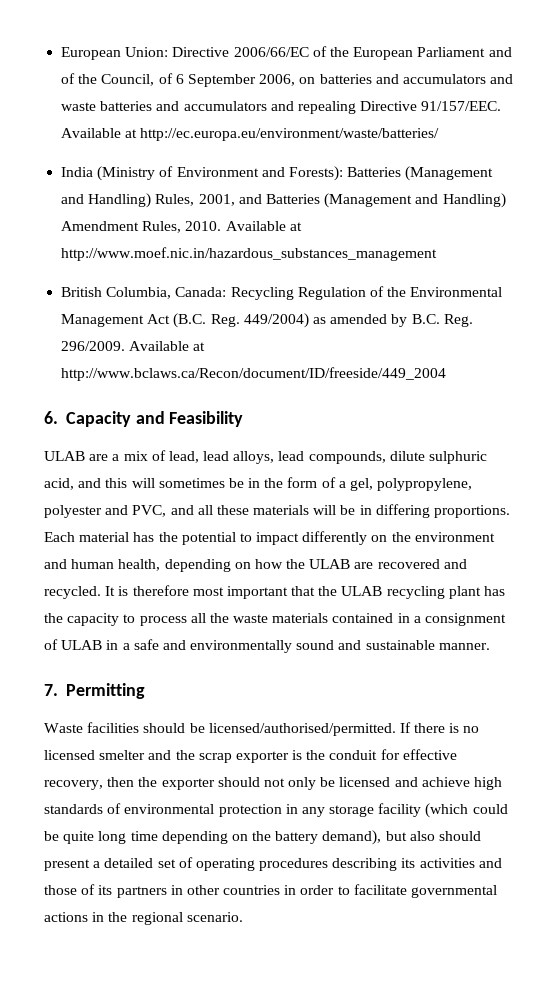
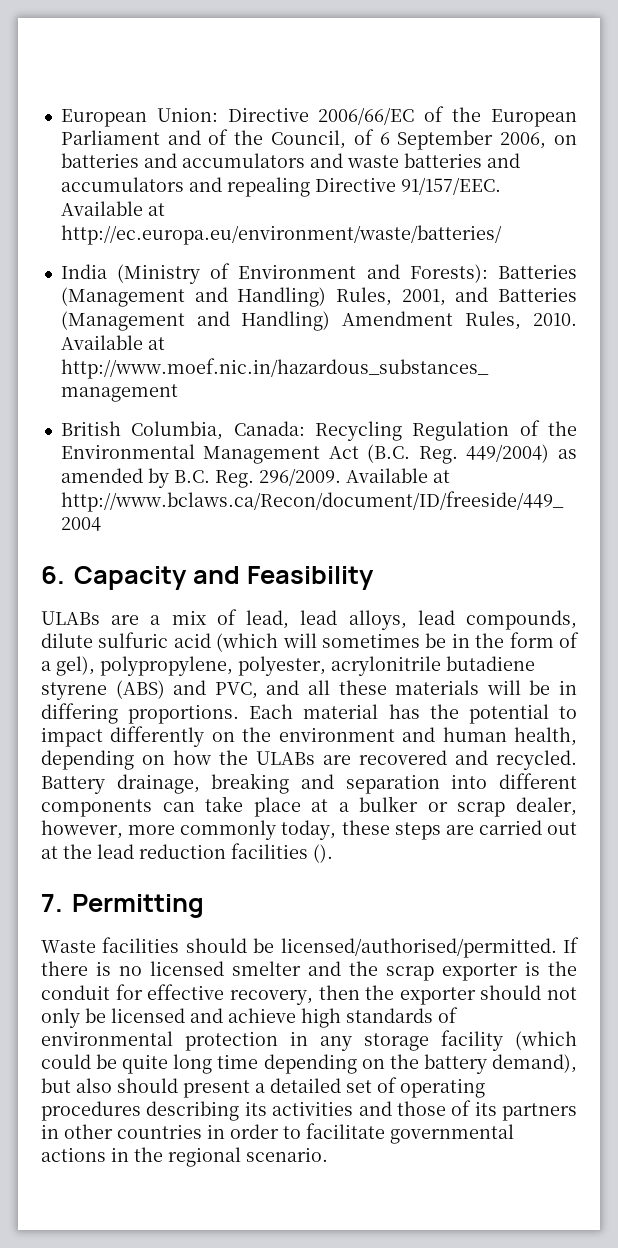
- ULAB are a mix of lead, lead alloys, lead compounds, dilute sulphuric acid, and this will sometimes be in the form of a gel, polypropylene, polyester and PVC, and all these materials will be in differing proportions.
+ ULABs are a mix of lead, lead alloys, lead compounds, dilute sulfuric acid (which will sometimes be in the form of a gel), polypropylene, polyester, acrylonitrile butadiene styrene (ABS) and PVC, and all these materials will be in differing proportions.
- Each material has the potential to impact differently on the environment and human health, depending on how the ULAB are recovered and recycled.
+ Each material has the potential to impact differently on the environment and human health, depending on how the ULABs are recovered and recycled.
- It is therefore most important that the ULAB recycling plant has the capacity to process all the waste materials contained in a consignment of ULAB in a safe and environmentally sound and sustainable manner.
+ Battery drainage, breaking and separation into different components can take place at a bulker or scrap dealer, however, more commonly today, these steps are carried out at the lead reduction facilities ().

